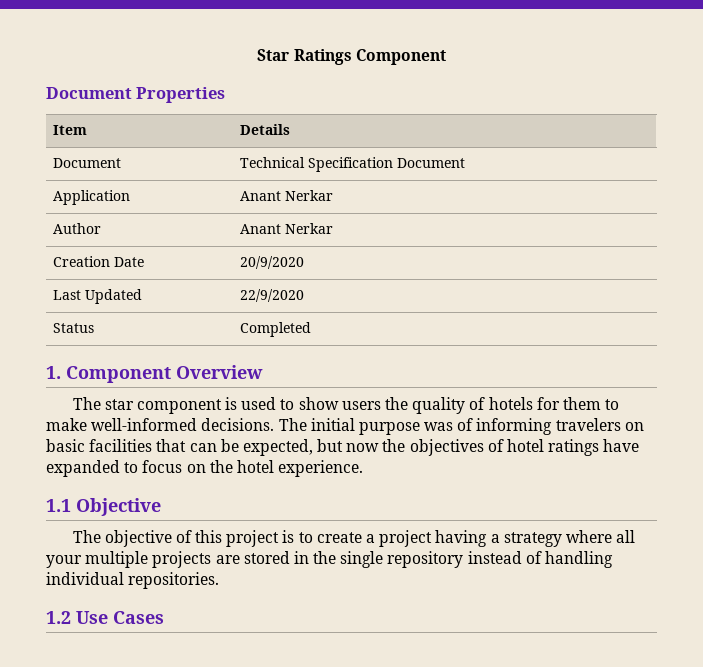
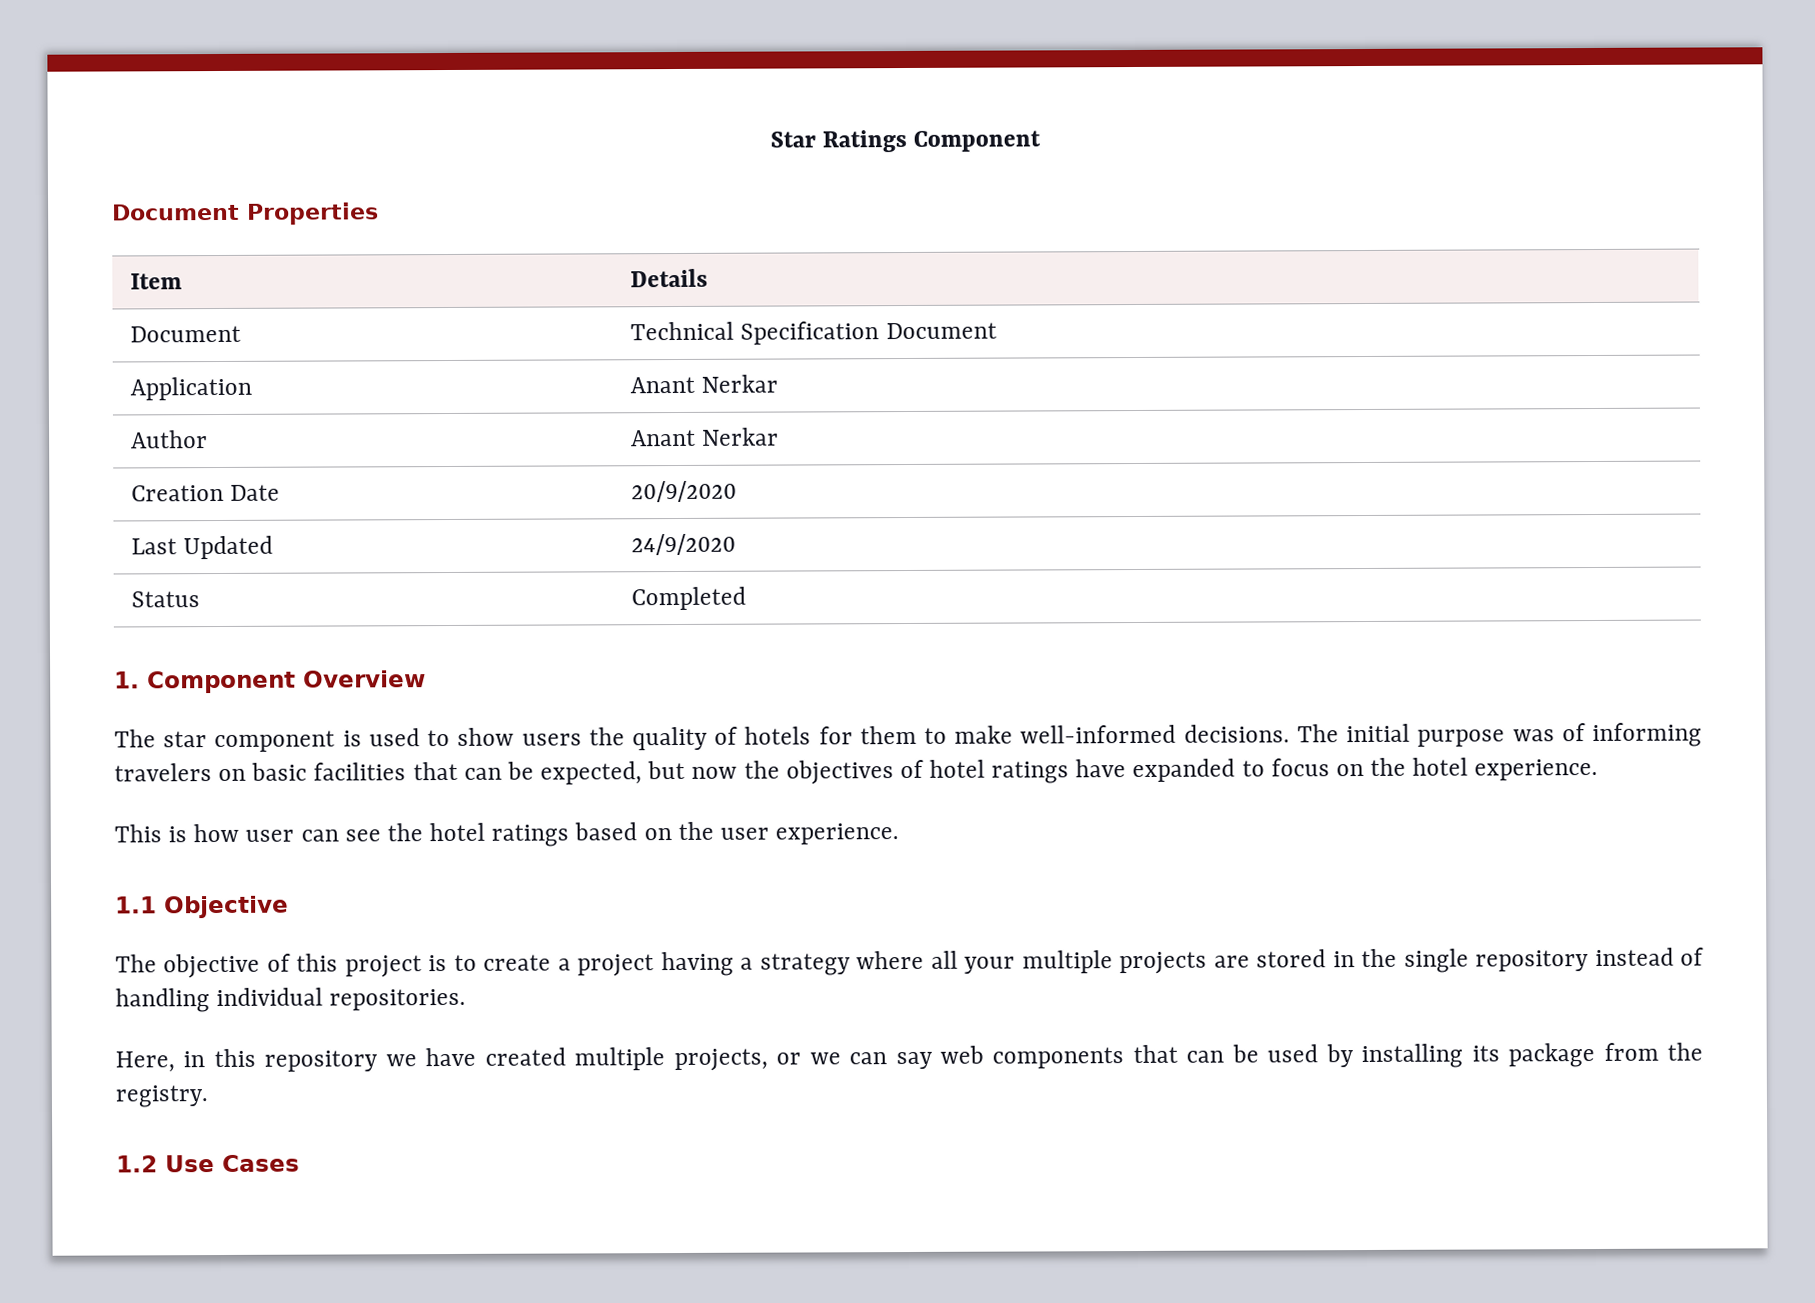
- Last Updated | 22/9/2020
+ Last Updated | 24/9/2020
+ This is how user can see the hotel ratings based on the user experience.
+ Here, in this repository we have created multiple projects, or we can say web components that can be used by installing its package from the registry.

